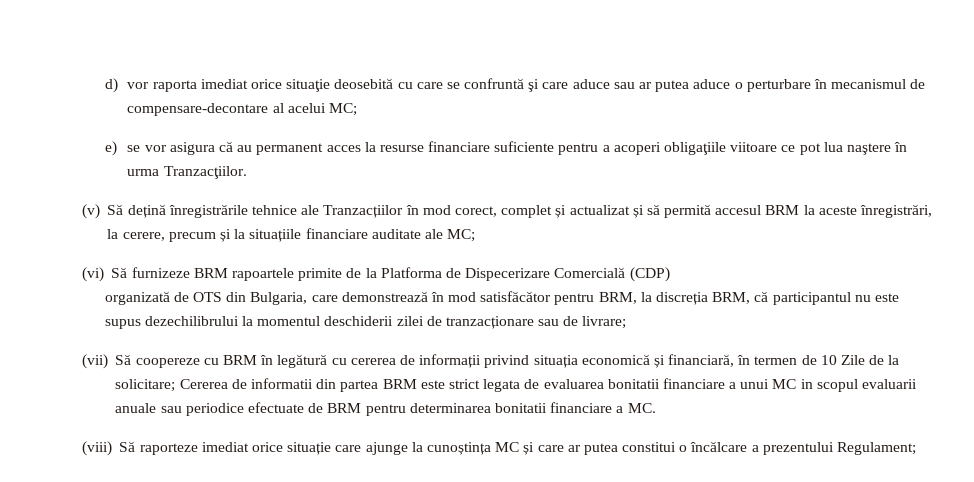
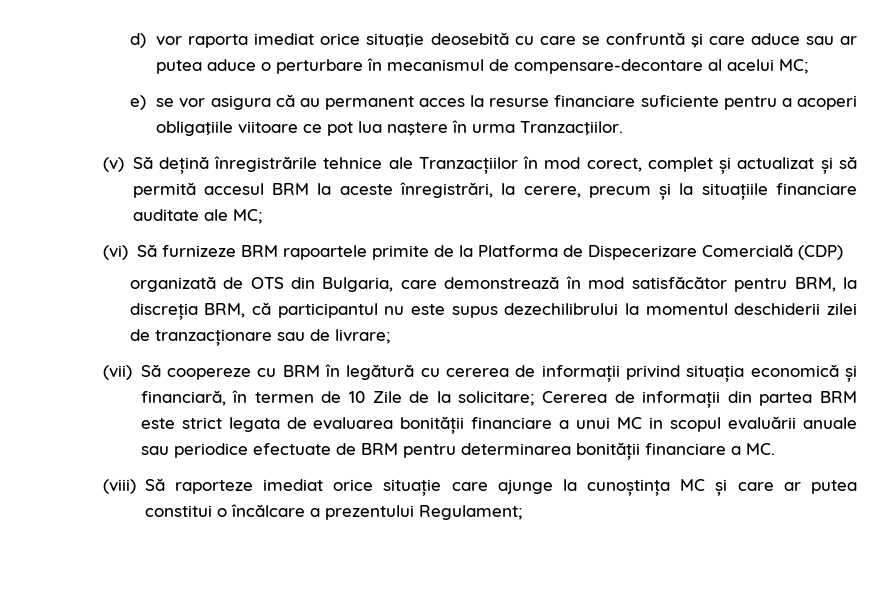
- (vii) Să coopereze cu BRM în legătură cu cererea de informații privind situația economică și financiară, în termen de 10 Zile de la solicitare; Cererea de informatii din partea BRM este strict legata de evaluarea bonitatii financiare a unui MC in scopul evaluarii anuale sau periodice efectuate de BRM pentru determinarea bonitatii financiare a MC.
+ (vii) Să coopereze cu BRM în legătură cu cererea de informații privind situația economică și financiară, în termen de 10 Zile de la solicitare; Cererea de informații din partea BRM este strict legata de evaluarea bonității financiare a unui MC in scopul evaluării anuale sau periodice efectuate de BRM pentru determinarea bonității financiare a MC.

